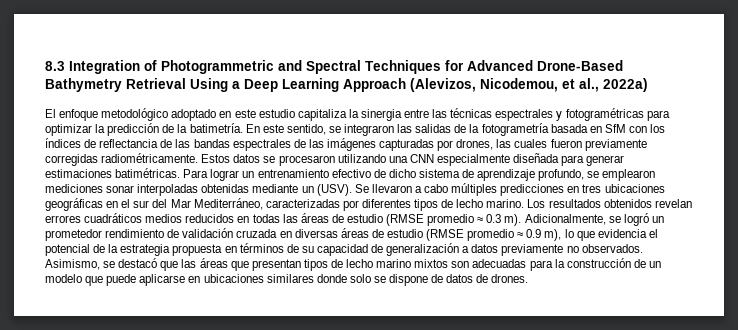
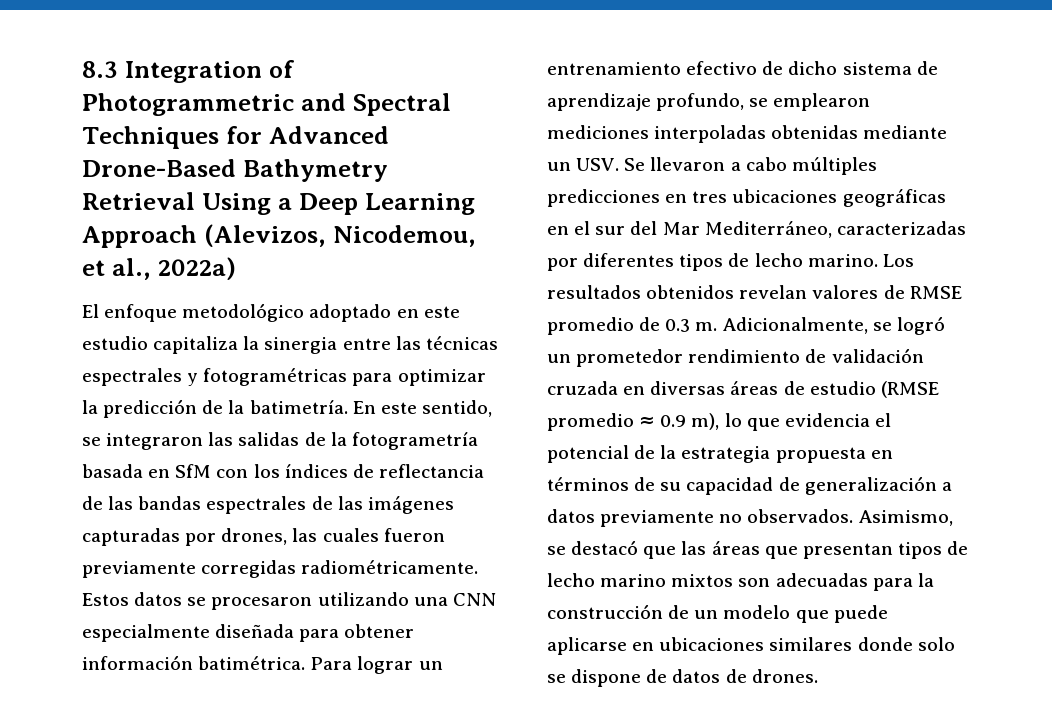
- Estos datos se procesaron utilizando una CNN especialmente diseñada para generar estimaciones batimétricas.
+ Estos datos se procesaron utilizando una CNN especialmente diseñada para obtener información batimétrica.
- Para lograr un entrenamiento efectivo de dicho sistema de aprendizaje profundo, se emplearon mediciones sonar interpoladas obtenidas mediante un (USV). Se llevaron a cabo múltiples predicciones en tres ubicaciones geográficas en el sur del Mar Mediterráneo, caracterizadas por diferentes tipos de lecho marino.
+ Para lograr un entrenamiento efectivo de dicho sistema de aprendizaje profundo, se emplearon mediciones interpoladas obtenidas mediante un USV. Se llevaron a cabo múltiples predicciones en tres ubicaciones geográficas en el sur del Mar Mediterráneo, caracterizadas por diferentes tipos de lecho marino.
- Los resultados obtenidos revelan errores cuadráticos medios reducidos en todas las áreas de estudio (RMSE promedio ≈ 0.3 m).
+ Los resultados obtenidos revelan valores de RMSE promedio de 0.3 m.

